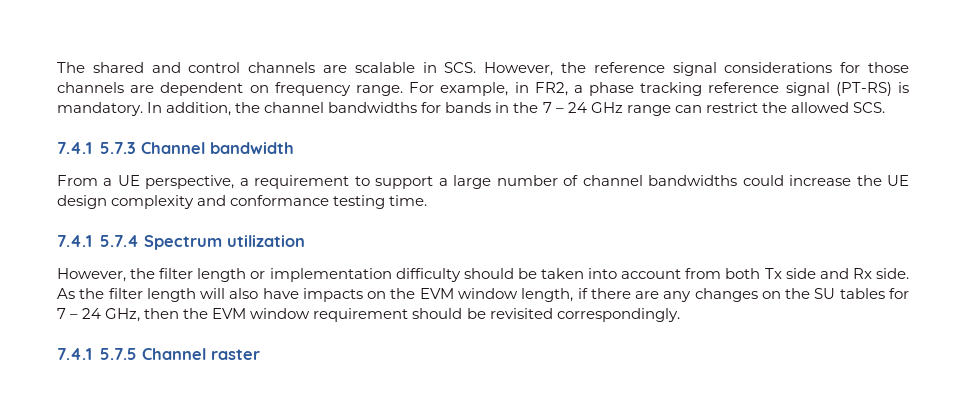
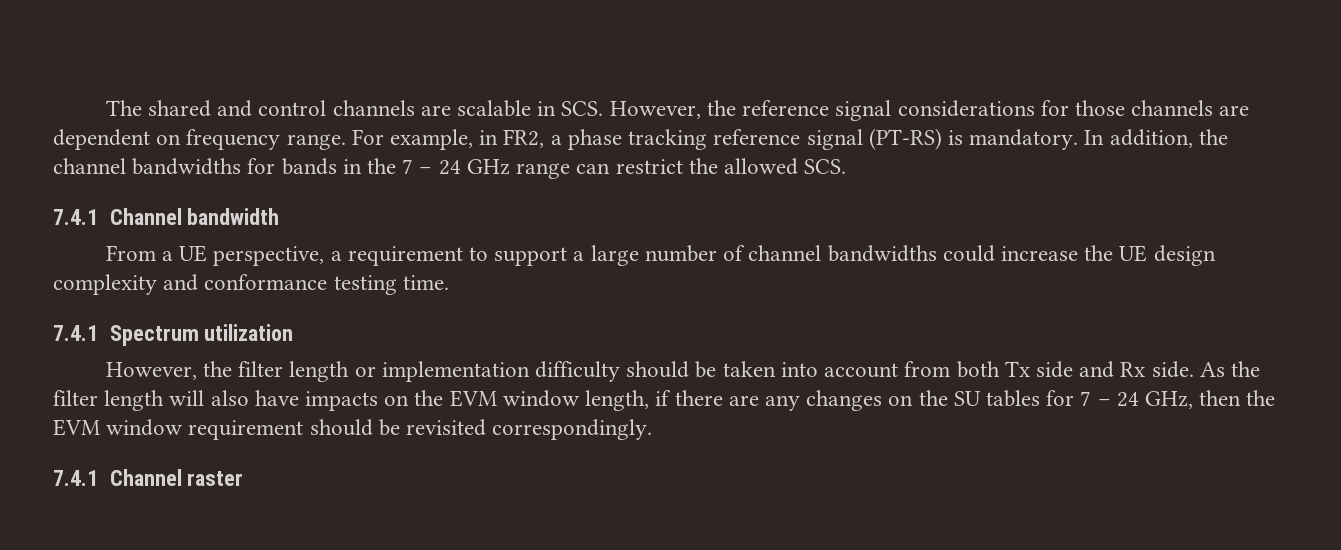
- 7.4.1 5.7.3 Channel bandwidth
+ 7.4.1 Channel bandwidth
- 7.4.1 5.7.4 Spectrum utilization
+ 7.4.1 Spectrum utilization
- 7.4.1 5.7.5 Channel raster
+ 7.4.1 Channel raster

